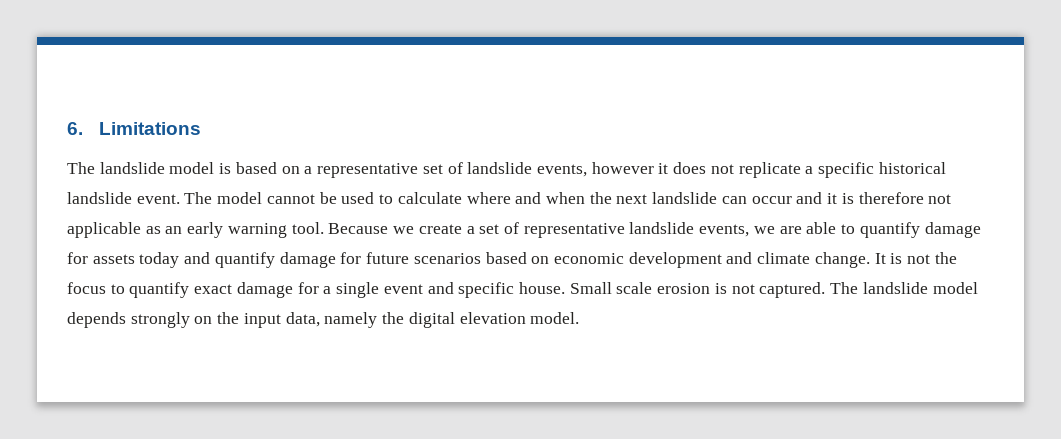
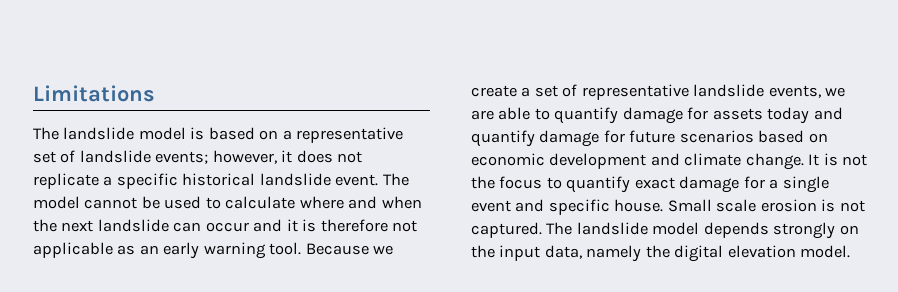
- 6. Limitations
+ Limitations
- The landslide model is based on a representative set of landslide events, however it does not replicate a specific historical landslide event.
+ The landslide model is based on a representative set of landslide events; however, it does not replicate a specific historical landslide event.

